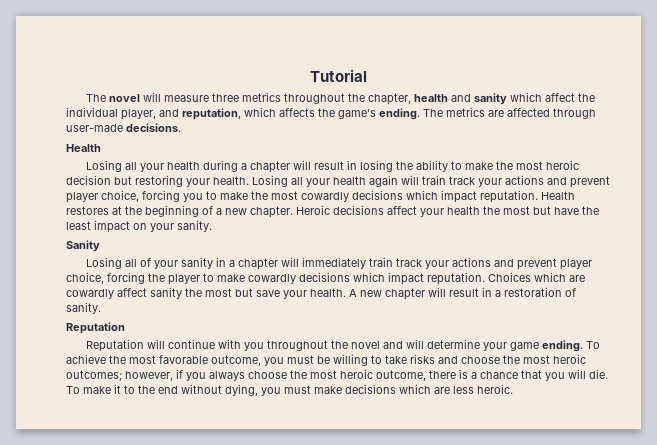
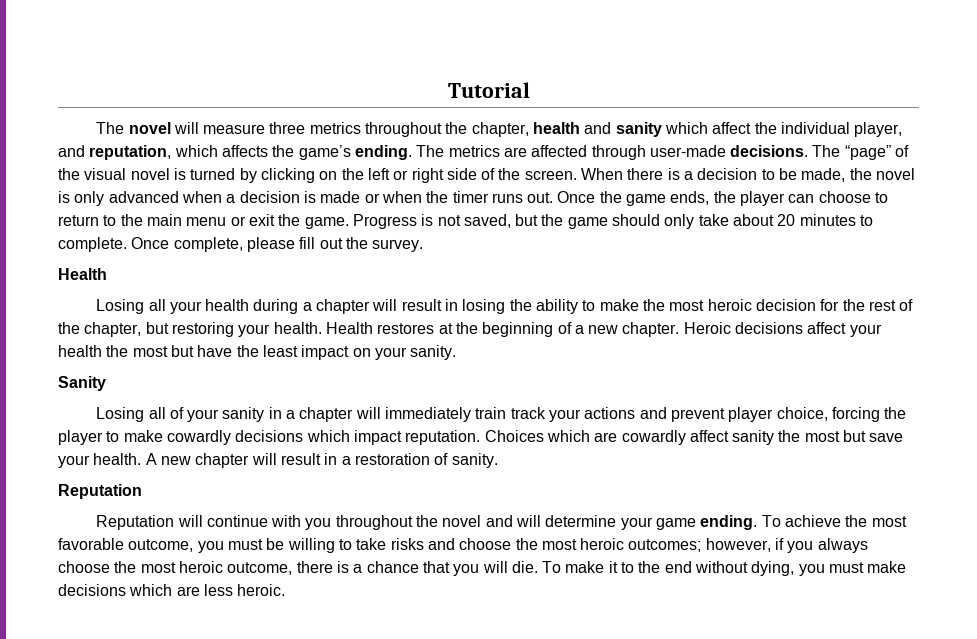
+ The “page” of the visual novel is turned by clicking on the left or right side of the screen. When there is a decision to be made, the novel is only advanced when a decision is made or when the timer runs out. Once the game ends, the player can choose to return to the main menu or exit the game. Progress is not saved, but the game should only take about 20 minutes to complete. Once complete, please fill out the survey.
- Losing all your health during a chapter will result in losing the ability to make the most heroic decision but restoring your health. Losing all your health again will train track your actions and prevent player choice, forcing you to make the most cowardly decisions which impact reputation.
+ Losing all your health during a chapter will result in losing the ability to make the most heroic decision for the rest of the chapter, but restoring your health.

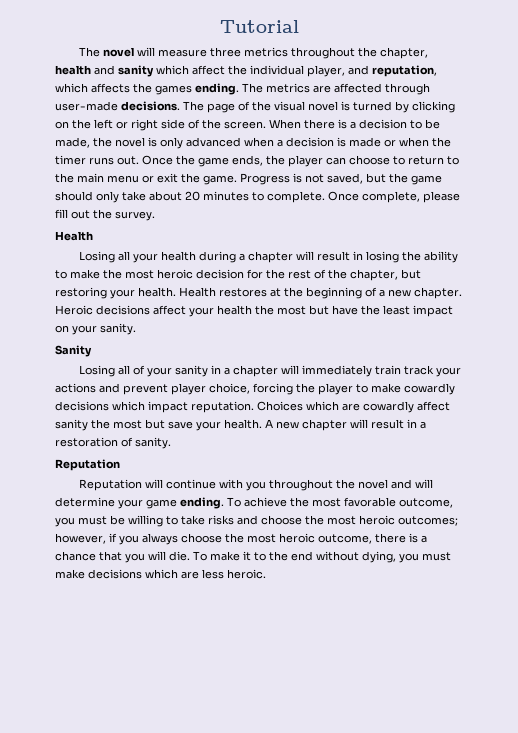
- The novel will measure three metrics throughout the chapter, health and sanity which affect the individual player, and reputation, which affects the game’s ending.
+ The novel will measure three metrics throughout the chapter, health and sanity which affect the individual player, and reputation, which affects the games ending.
- The “page” of the visual novel is turned by clicking on the left or right side of the screen.
+ The page of the visual novel is turned by clicking on the left or right side of the screen.

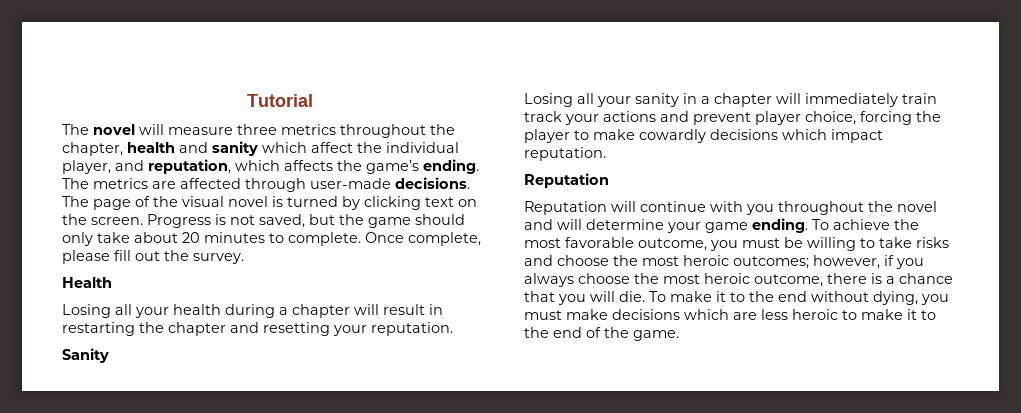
- The novel will measure three metrics throughout the chapter, health and sanity which affect the individual player, and reputation, which affects the games ending.
+ The novel will measure three metrics throughout the chapter, health and sanity which affect the individual player, and reputation, which affects the game’s ending.
- The page of the visual novel is turned by clicking on the left or right side of the screen. When there is a decision to be made, the novel is only advanced when a decision is made or when the timer runs out. Once the game ends, the player can choose to return to the main menu or exit the game.
+ The page of the visual novel is turned by clicking text on the screen.
- Losing all your health during a chapter will result in losing the ability to make the most heroic decision for the rest of the chapter, but restoring your health. Health restores at the beginning of a new chapter. Heroic decisions affect your health the most but have the least impact on your sanity.
+ Losing all your health during a chapter will result in restarting the chapter and resetting your reputation.
- Losing all of your sanity in a chapter will immediately train track your actions and prevent player choice, forcing the player to make cowardly decisions which impact reputation. Choices which are cowardly affect sanity the most but save your health. A new chapter will result in a restoration of sanity.
+ Losing all your sanity in a chapter will immediately train track your actions and prevent player choice, forcing the player to make cowardly decisions which impact reputation.
- To make it to the end without dying, you must make decisions which are less heroic.
+ To make it to the end without dying, you must make decisions which are less heroic to make it to the end of the game.

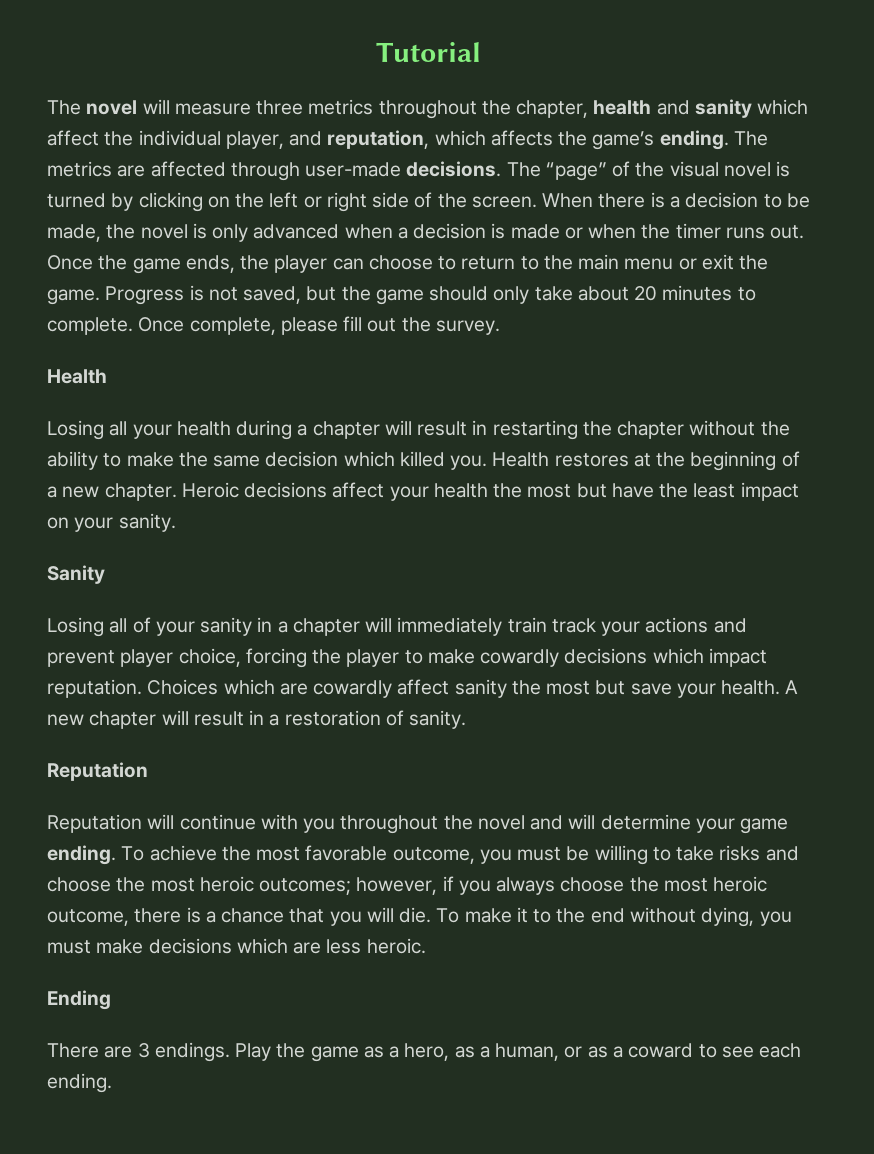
- The page of the visual novel is turned by clicking text on the screen.
+ The “page” of the visual novel is turned by clicking on the left or right side of the screen. When there is a decision to be made, the novel is only advanced when a decision is made or when the timer runs out. Once the game ends, the player can choose to return to the main menu or exit the game.
- Losing all your health during a chapter will result in restarting the chapter and resetting your reputation.
+ Losing all your health during a chapter will result in restarting the chapter without the ability to make the same decision which killed you. Health restores at the beginning of a new chapter. Heroic decisions affect your health the most but have the least impact on your sanity.
- Losing all your sanity in a chapter will immediately train track your actions and prevent player choice, forcing the player to make cowardly decisions which impact reputation.
+ Losing all of your sanity in a chapter will immediately train track your actions and prevent player choice, forcing the player to make cowardly decisions which impact reputation. Choices which are cowardly affect sanity the most but save your health. A new chapter will result in a restoration of sanity.
- To make it to the end without dying, you must make decisions which are less heroic to make it to the end of the game.
+ To make it to the end without dying, you must make decisions which are less heroic.
+ Ending
+ There are 3 endings. Play the game as a hero, as a human, or as a coward to see each ending.

